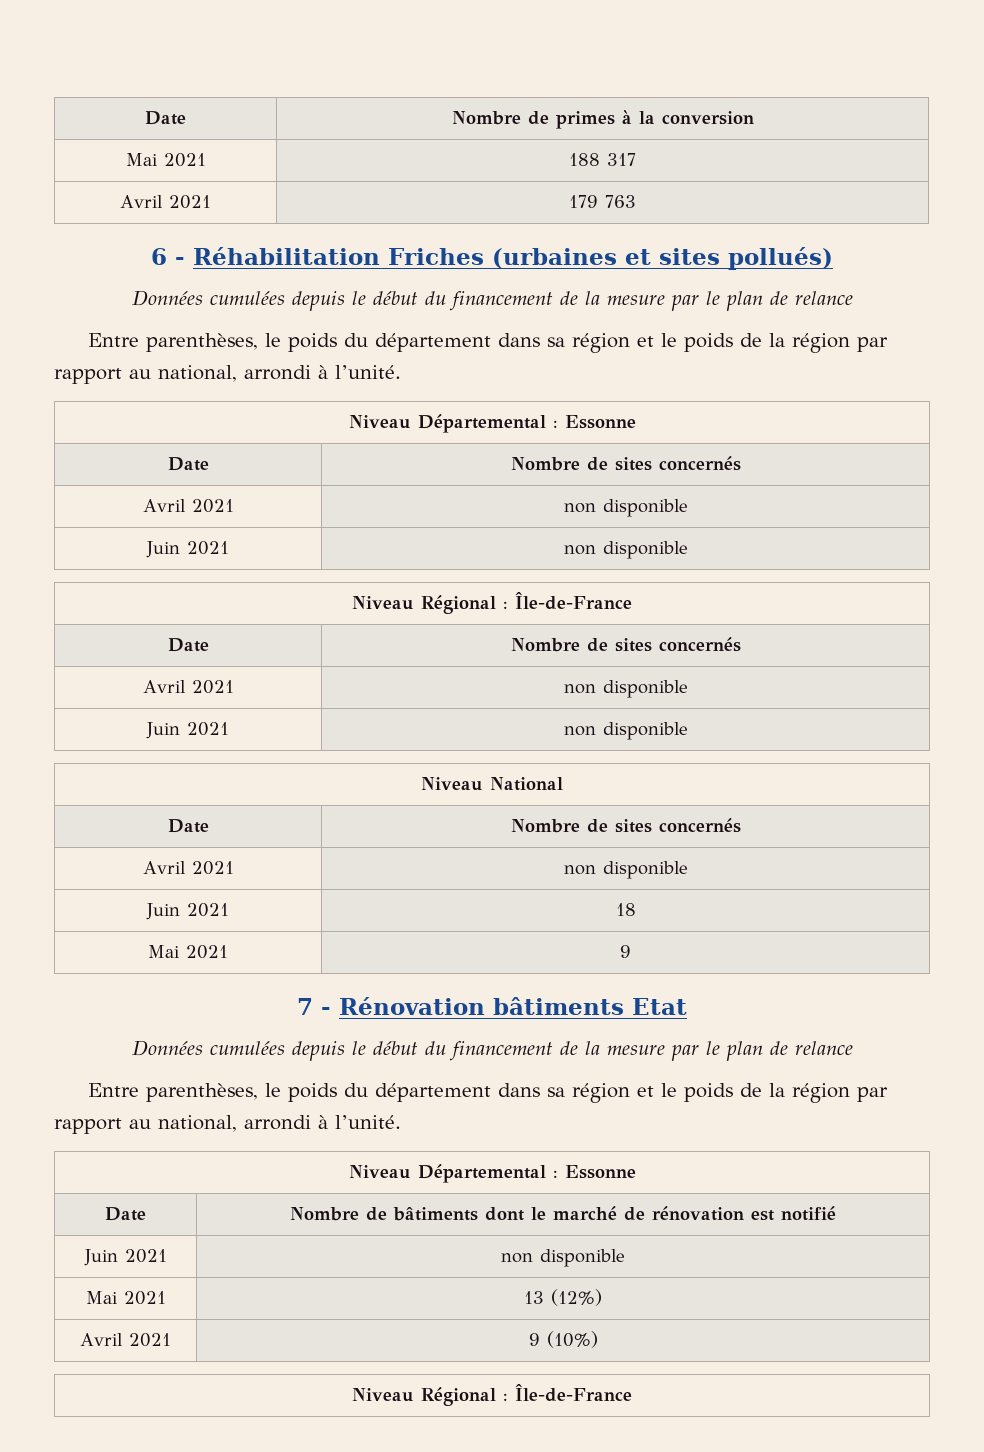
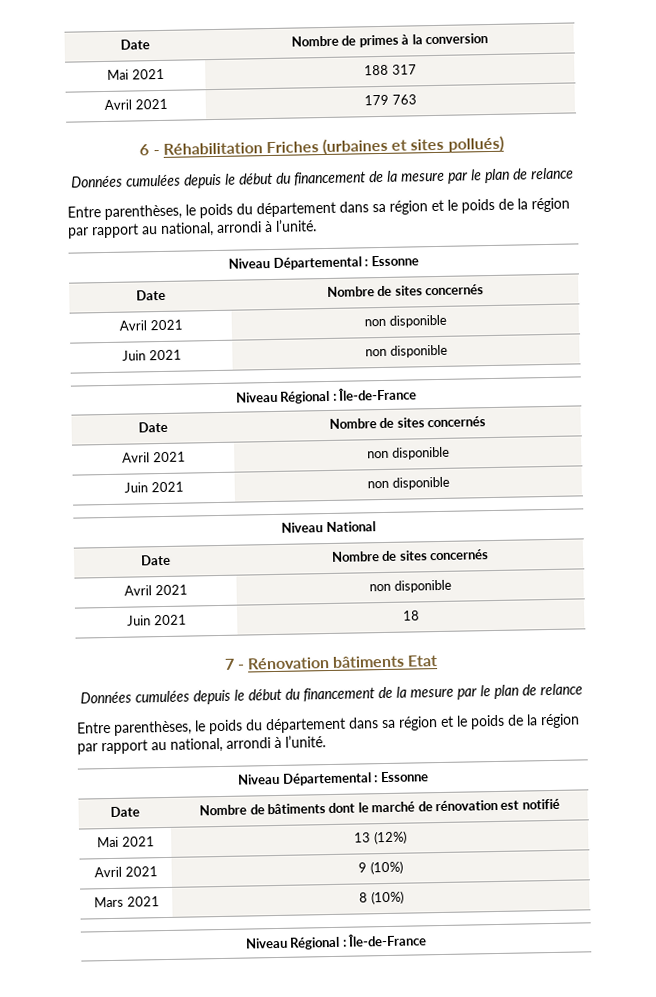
- Mai 2021 | 9
  Date | Nombre de bâtiments dont le marché de rénovation est notifié
- Juin 2021 | non disponible
+ Mars 2021 | 8 (10%)

